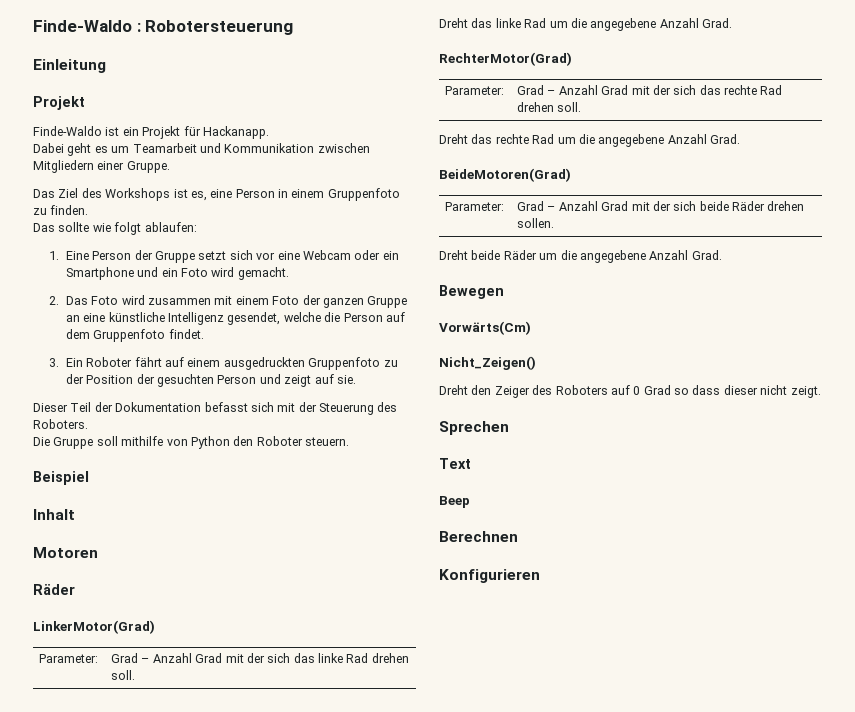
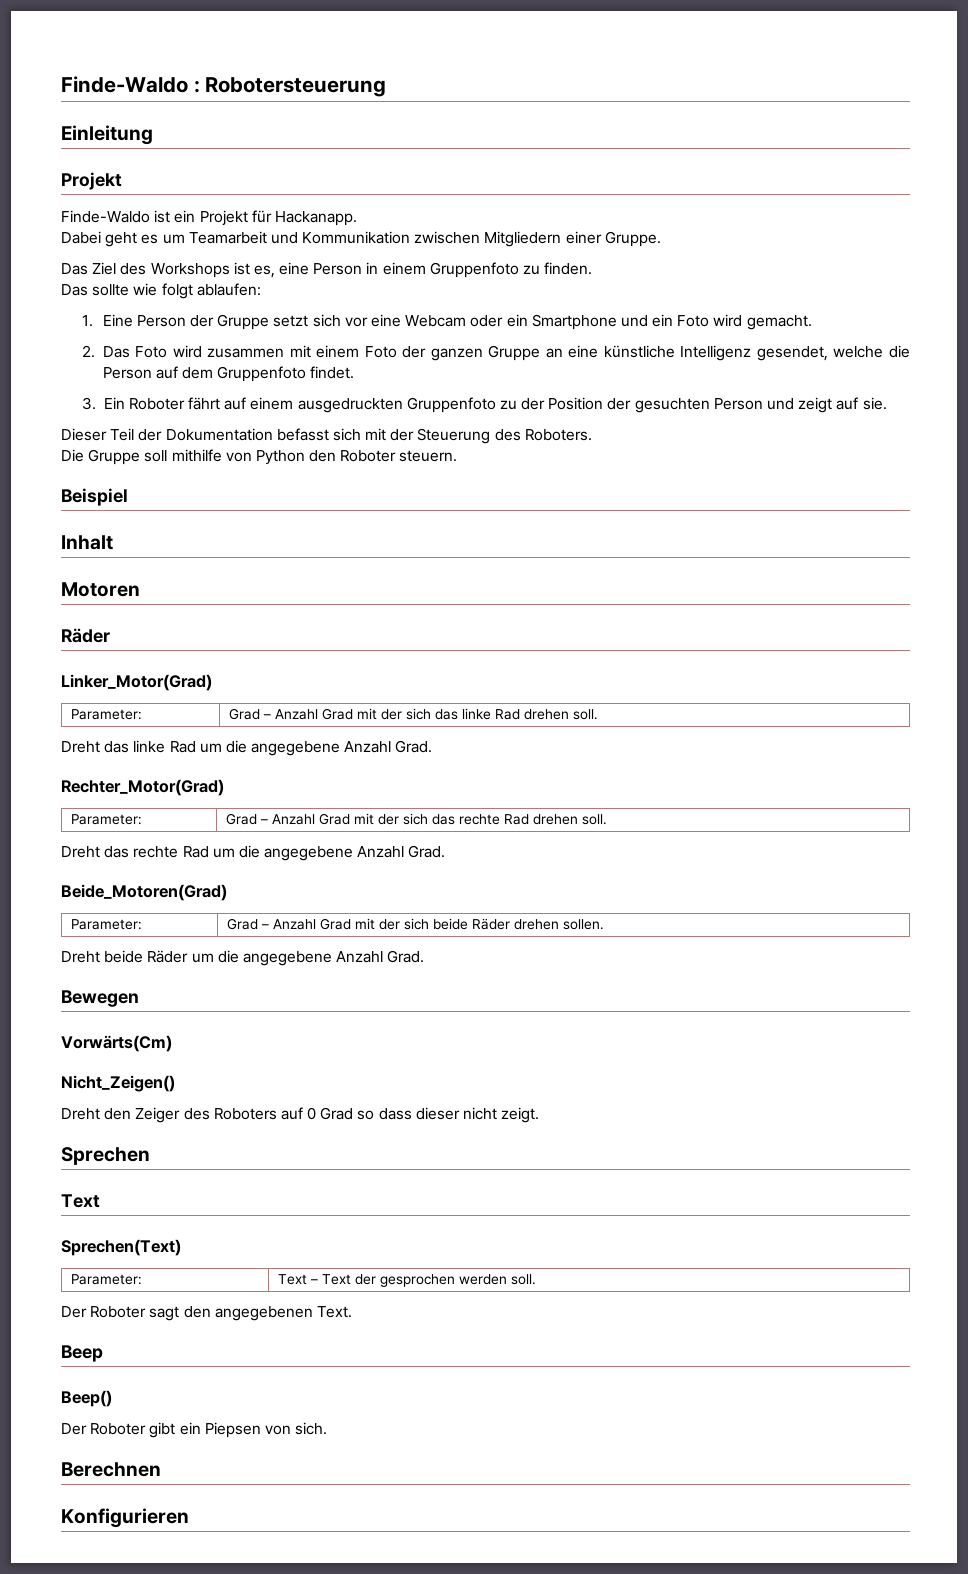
- LinkerMotor(Grad)
+ Linker_Motor(Grad)
- RechterMotor(Grad)
+ Rechter_Motor(Grad)
- BeideMotoren(Grad)
+ Beide_Motoren(Grad)
+ Sprechen(Text)
+ Parameter: | Text – Text der gesprochen werden soll.
+ Der Roboter sagt den angegebenen Text.
  Beep
+ Beep()
+ Der Roboter gibt ein Piepsen von sich.

